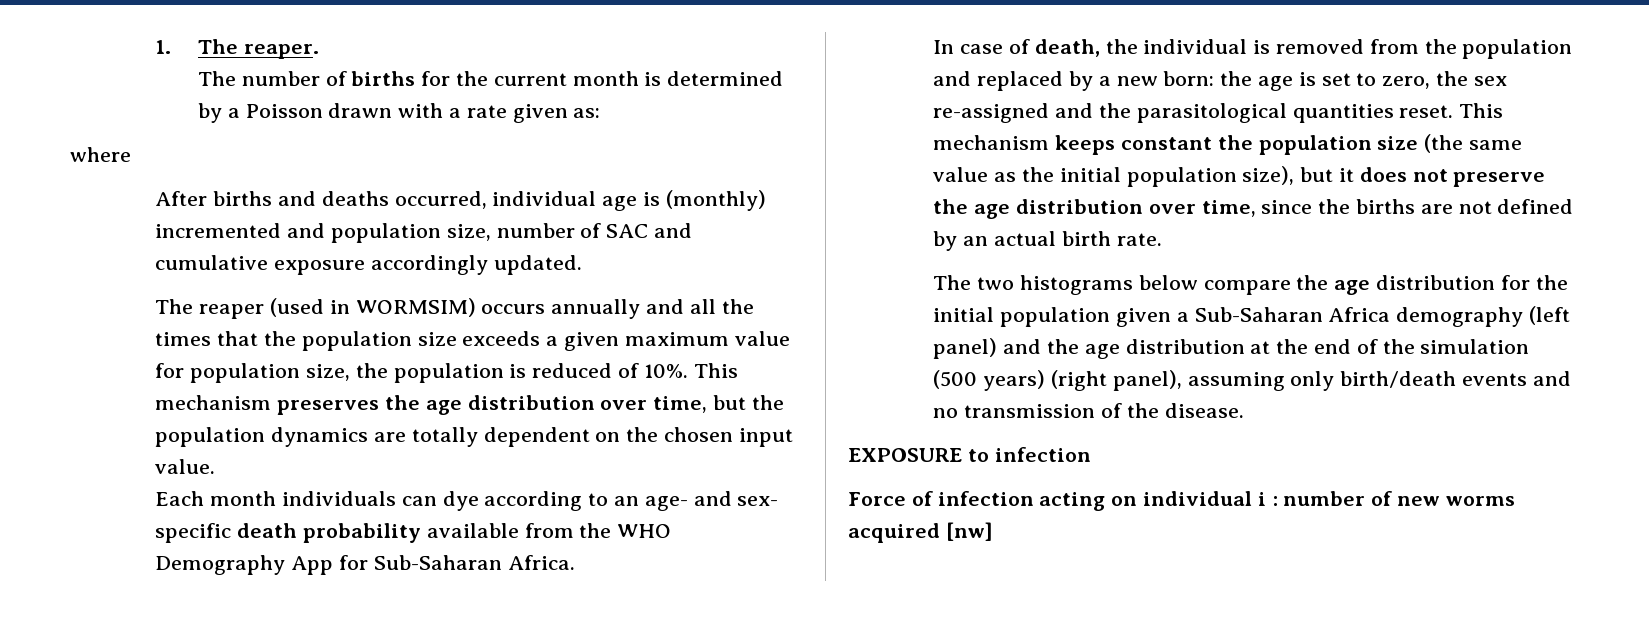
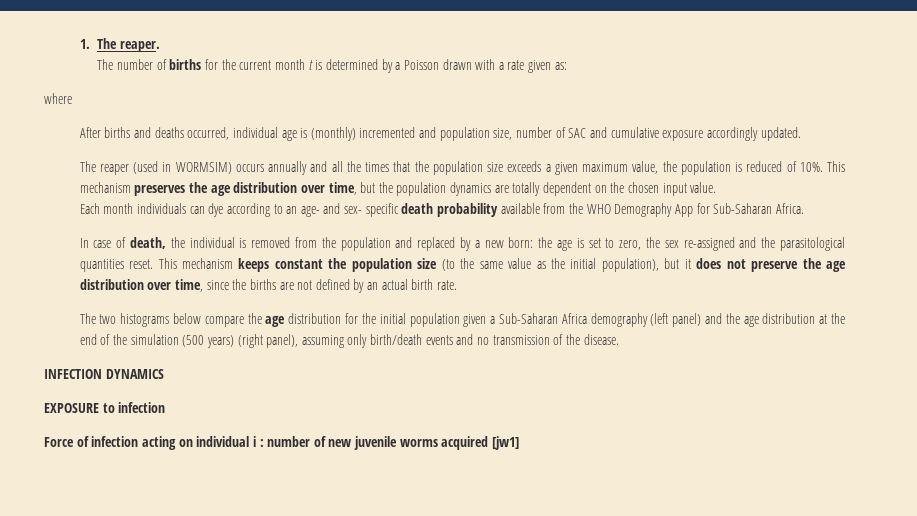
- The number of births for the current month is determined by a Poisson drawn with a rate given as:
+ The number of births for the current month t is determined by a Poisson drawn with a rate given as:
- The reaper (used in WORMSIM) occurs annually and all the times that the population size exceeds a given maximum value for population size, the population is reduced of 10%.
+ The reaper (used in WORMSIM) occurs annually and all the times that the population size exceeds a given maximum value, the population is reduced of 10%.
- This mechanism keeps constant the population size (the same value as the initial population size), but it does not preserve the age distribution over time, since the births are not defined by an actual birth rate.
+ This mechanism keeps constant the population size (to the same value as the initial population), but it does not preserve the age distribution over time, since the births are not defined by an actual birth rate.
+ INFECTION DYNAMICS
- Force of infection acting on individual i : number of new worms acquired [nw]
+ Force of infection acting on individual i : number of new juvenile worms acquired [jw1]

